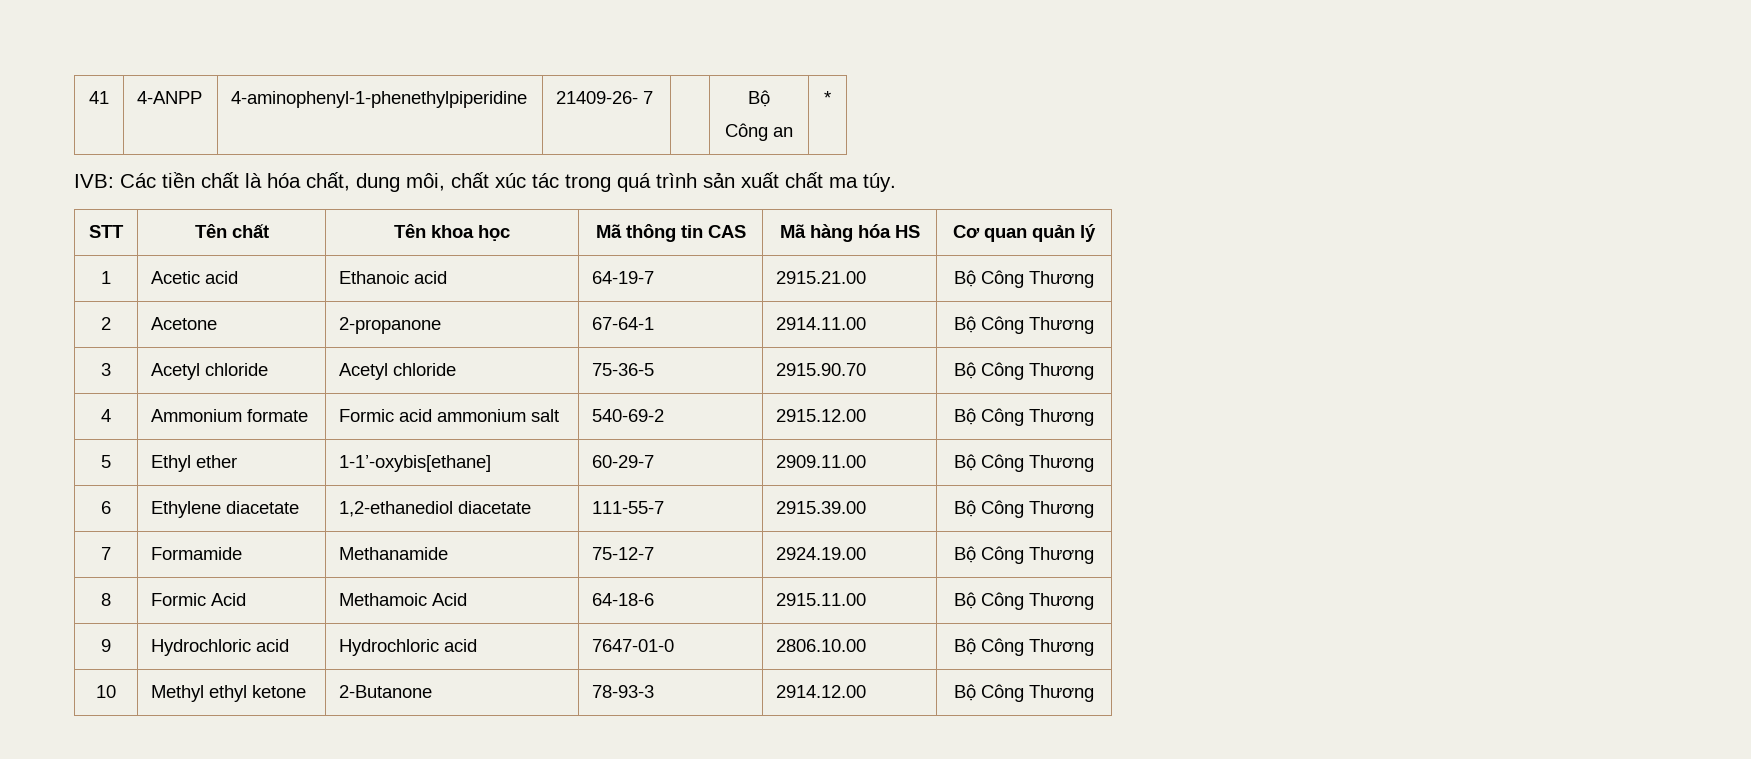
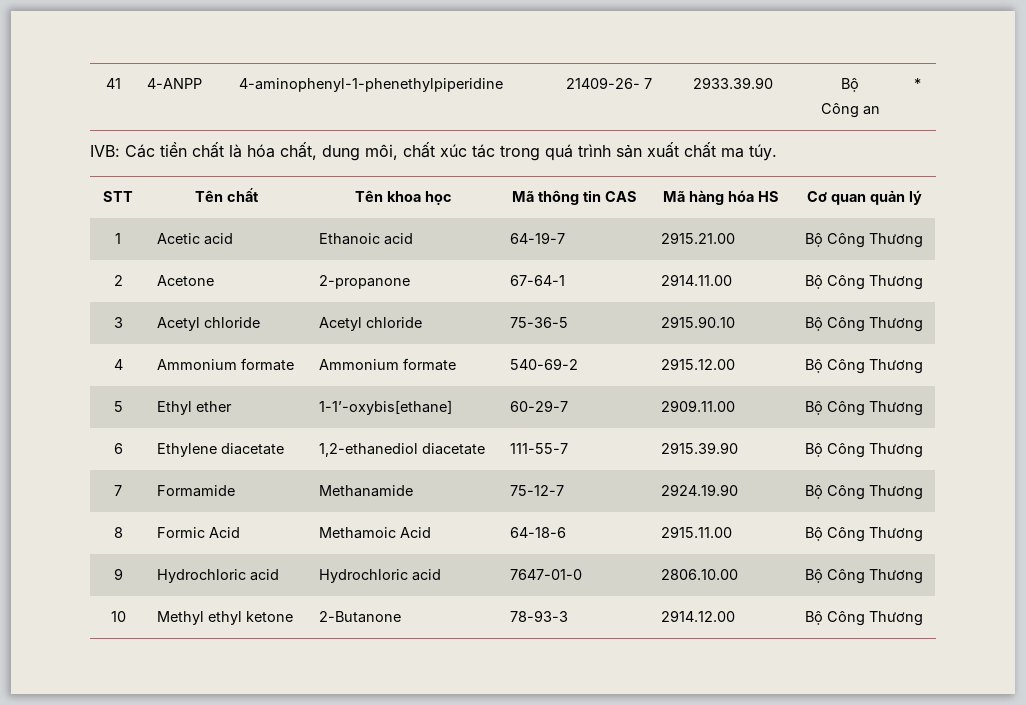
- 41 | 4-ANPP | 4-aminophenyl-1-phenethylpiperidine | 21409-26- 7 | | Bộ
+ 41 | 4-ANPP | 4-aminophenyl-1-phenethylpiperidine | 21409-26- 7 | 2933.39.90 | Bộ
- 3 | Acetyl chloride | Acetyl chloride | 75-36-5 | 2915.90.70 | Bộ Công Thương
+ 3 | Acetyl chloride | Acetyl chloride | 75-36-5 | 2915.90.10 | Bộ Công Thương
- 4 | Ammonium formate | Formic acid ammonium salt | 540-69-2 | 2915.12.00 | Bộ Công Thương
+ 4 | Ammonium formate | Ammonium formate | 540-69-2 | 2915.12.00 | Bộ Công Thương
- 6 | Ethylene diacetate | 1,2-ethanediol diacetate | 111-55-7 | 2915.39.00 | Bộ Công Thương
+ 6 | Ethylene diacetate | 1,2-ethanediol diacetate | 111-55-7 | 2915.39.90 | Bộ Công Thương
- 7 | Formamide | Methanamide | 75-12-7 | 2924.19.00 | Bộ Công Thương
+ 7 | Formamide | Methanamide | 75-12-7 | 2924.19.90 | Bộ Công Thương

